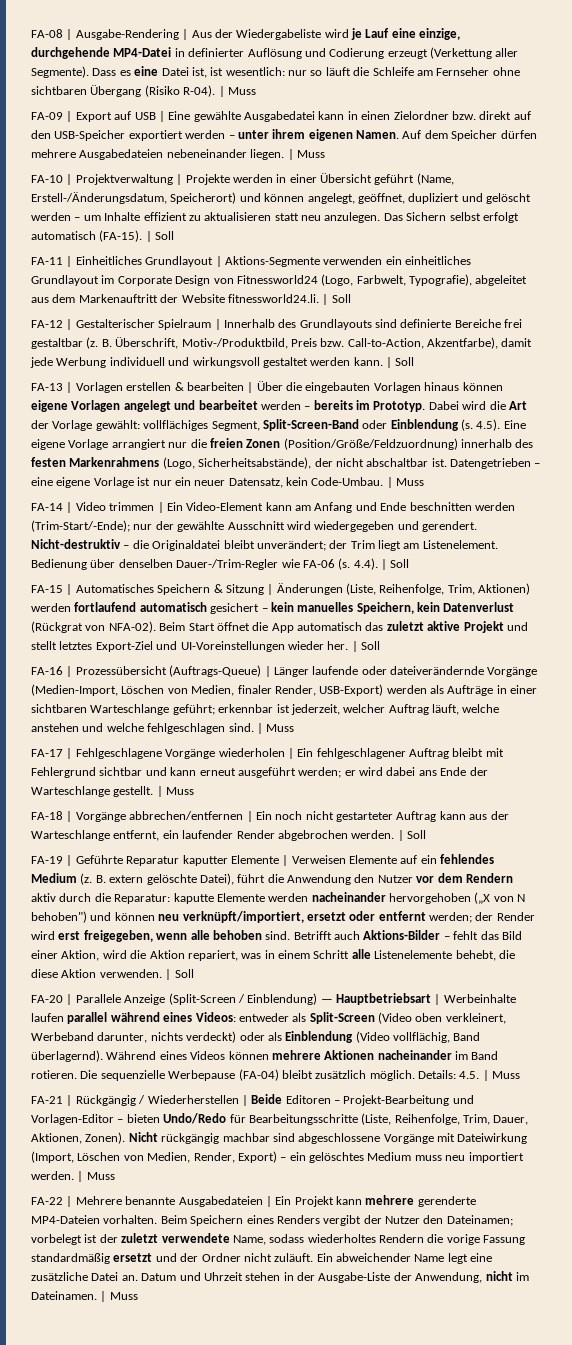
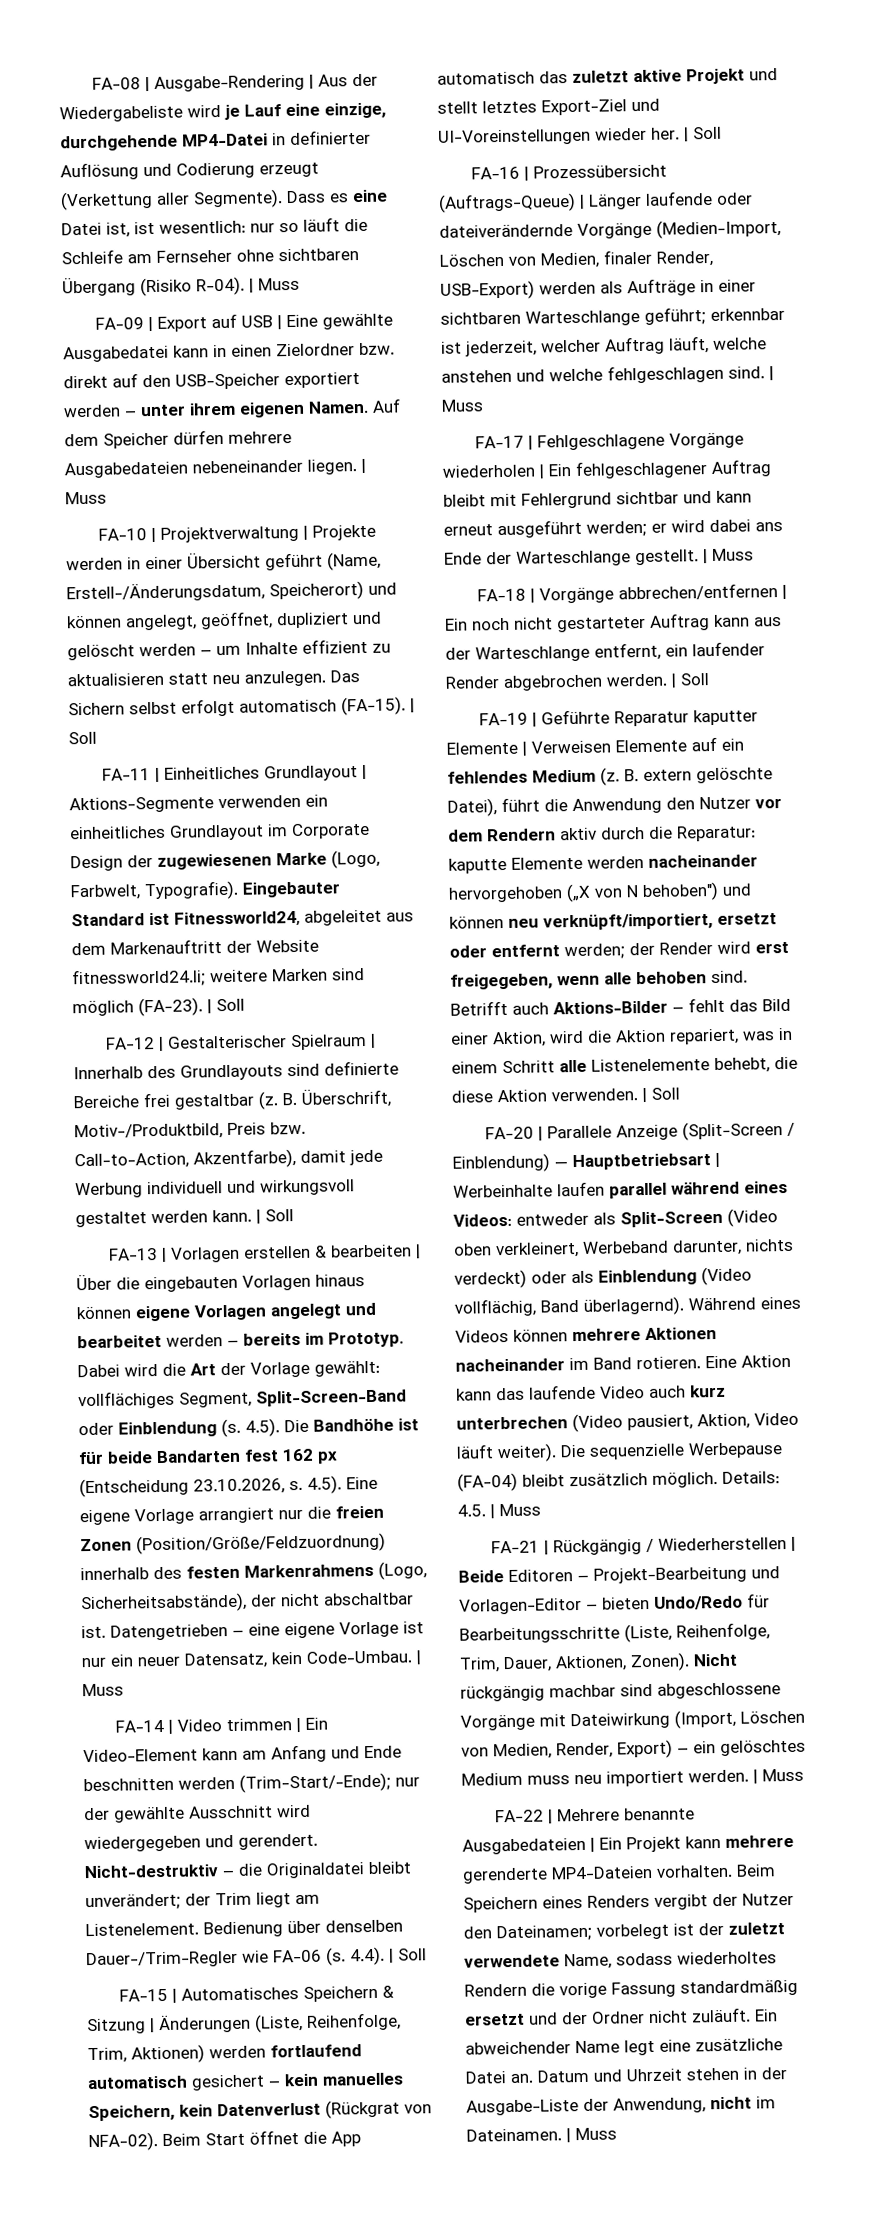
- FA-11 | Einheitliches Grundlayout | Aktions-Segmente verwenden ein einheitliches Grundlayout im Corporate Design von Fitnessworld24 (Logo, Farbwelt, Typografie), abgeleitet aus dem Markenauftritt der Website fitnessworld24.li. | Soll
+ FA-11 | Einheitliches Grundlayout | Aktions-Segmente verwenden ein einheitliches Grundlayout im Corporate Design der zugewiesenen Marke (Logo, Farbwelt, Typografie). Eingebauter Standard ist Fitnessworld24, abgeleitet aus dem Markenauftritt der Website fitnessworld24.li; weitere Marken sind möglich (FA-23). | Soll
- 4.5). Eine eigene Vorlage arrangiert nur die freien Zonen (Position/Größe/Feldzuordnung) innerhalb des festen Markenrahmens (Logo, Sicherheitsabstände), der nicht abschaltbar ist.
+ 4.5). Die Bandhöhe ist für beide Bandarten fest 162 px (Entscheidung 23.10.2026, s. 4.5). Eine eigene Vorlage arrangiert nur die freien Zonen (Position/Größe/Feldzuordnung) innerhalb des festen Markenrahmens (Logo, Sicherheitsabstände), der nicht abschaltbar ist.
+ Eine Aktion kann das laufende Video auch kurz unterbrechen (Video pausiert, Aktion, Video läuft weiter).

